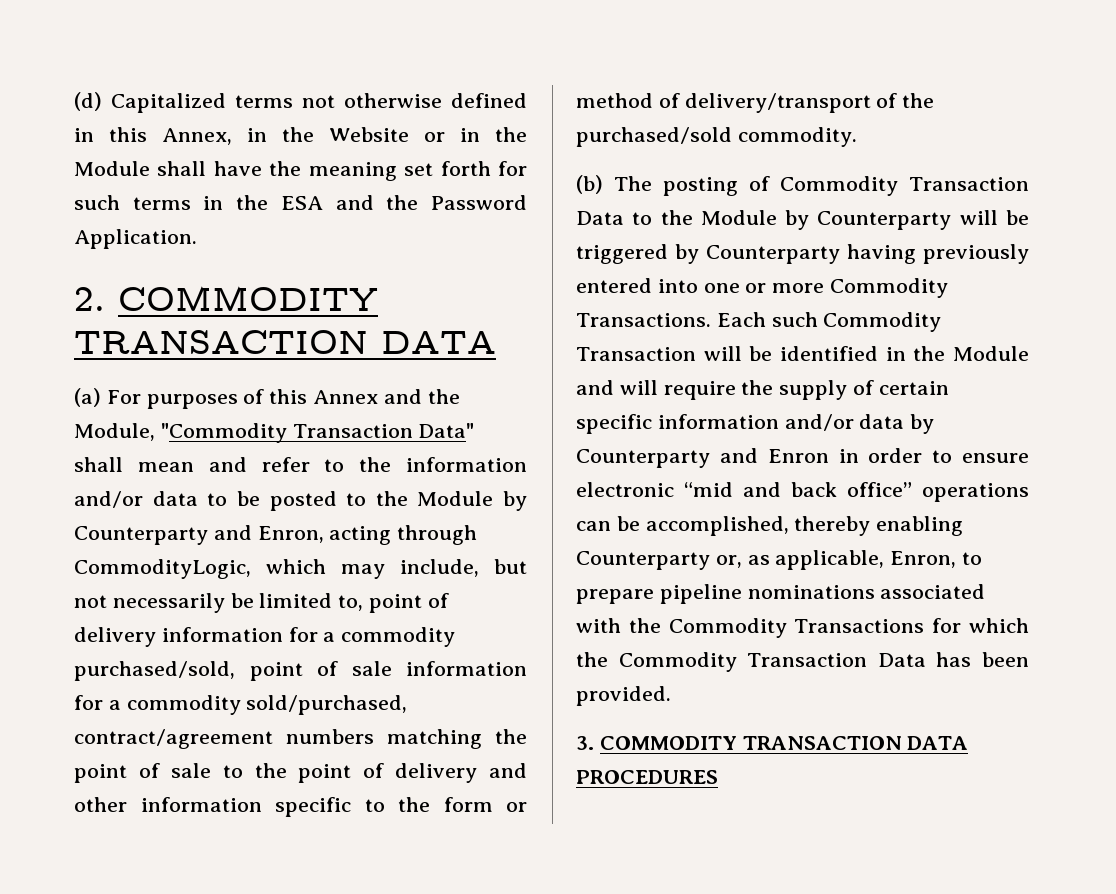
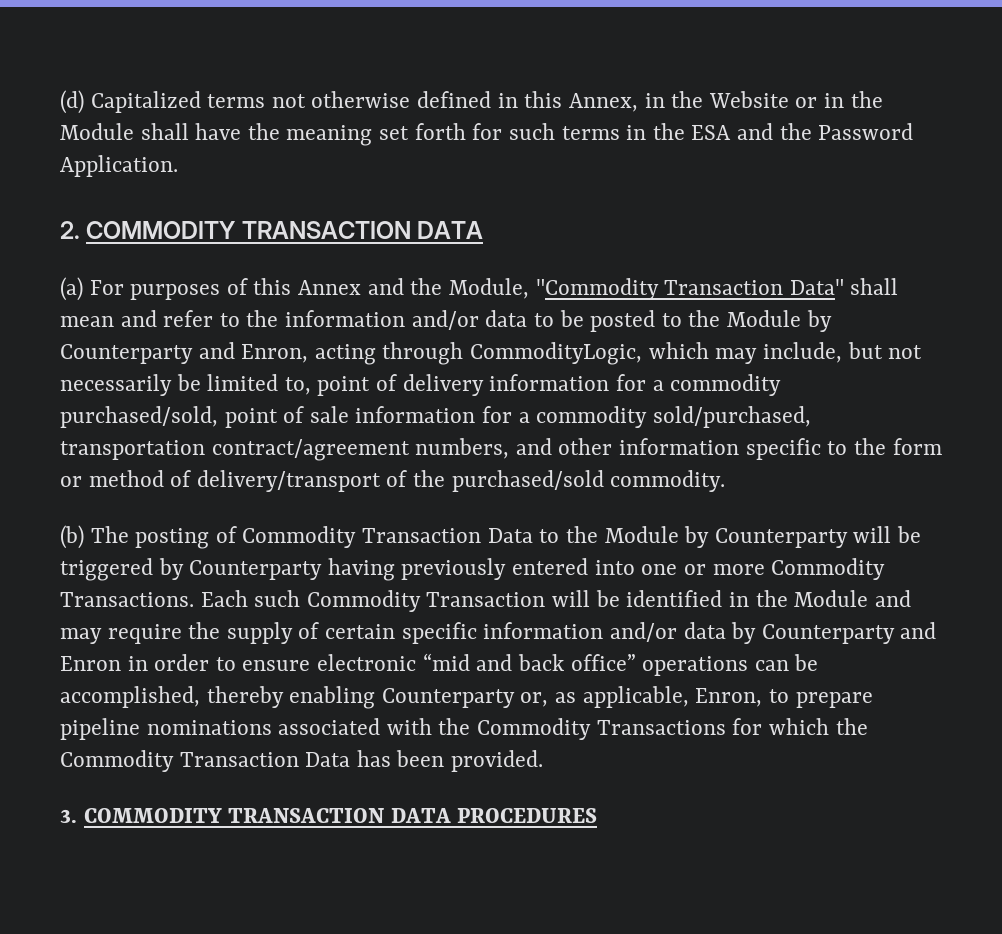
- (a) For purposes of this Annex and the Module, "Commodity Transaction Data" shall mean and refer to the information and/or data to be posted to the Module by Counterparty and Enron, acting through CommodityLogic, which may include, but not necessarily be limited to, point of delivery information for a commodity purchased/sold, point of sale information for a commodity sold/purchased, contract/agreement numbers matching the point of sale to the point of delivery and other information specific to the form or method of delivery/transport of the purchased/sold commodity.
+ (a) For purposes of this Annex and the Module, "Commodity Transaction Data" shall mean and refer to the information and/or data to be posted to the Module by Counterparty and Enron, acting through CommodityLogic, which may include, but not necessarily be limited to, point of delivery information for a commodity purchased/sold, point of sale information for a commodity sold/purchased, transportation contract/agreement numbers, and other information specific to the form or method of delivery/transport of the purchased/sold commodity.
- Each such Commodity Transaction will be identified in the Module and will require the supply of certain specific information and/or data by Counterparty and Enron in order to ensure electronic “mid and back office” operations can be accomplished, thereby enabling Counterparty or, as applicable, Enron, to prepare pipeline nominations associated with the Commodity Transactions for which the Commodity Transaction Data has been provided.
+ Each such Commodity Transaction will be identified in the Module and may require the supply of certain specific information and/or data by Counterparty and Enron in order to ensure electronic “mid and back office” operations can be accomplished, thereby enabling Counterparty or, as applicable, Enron, to prepare pipeline nominations associated with the Commodity Transactions for which the Commodity Transaction Data has been provided.

